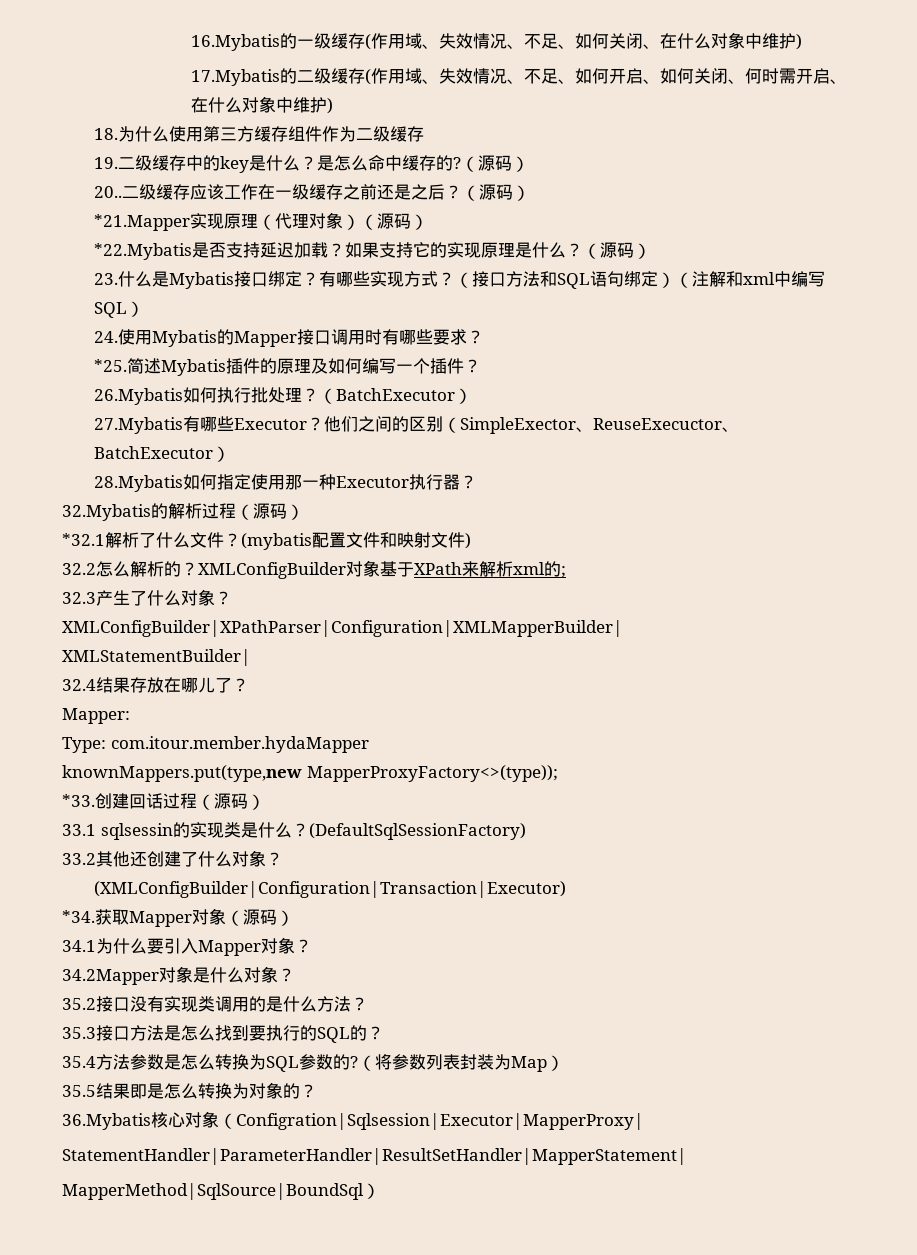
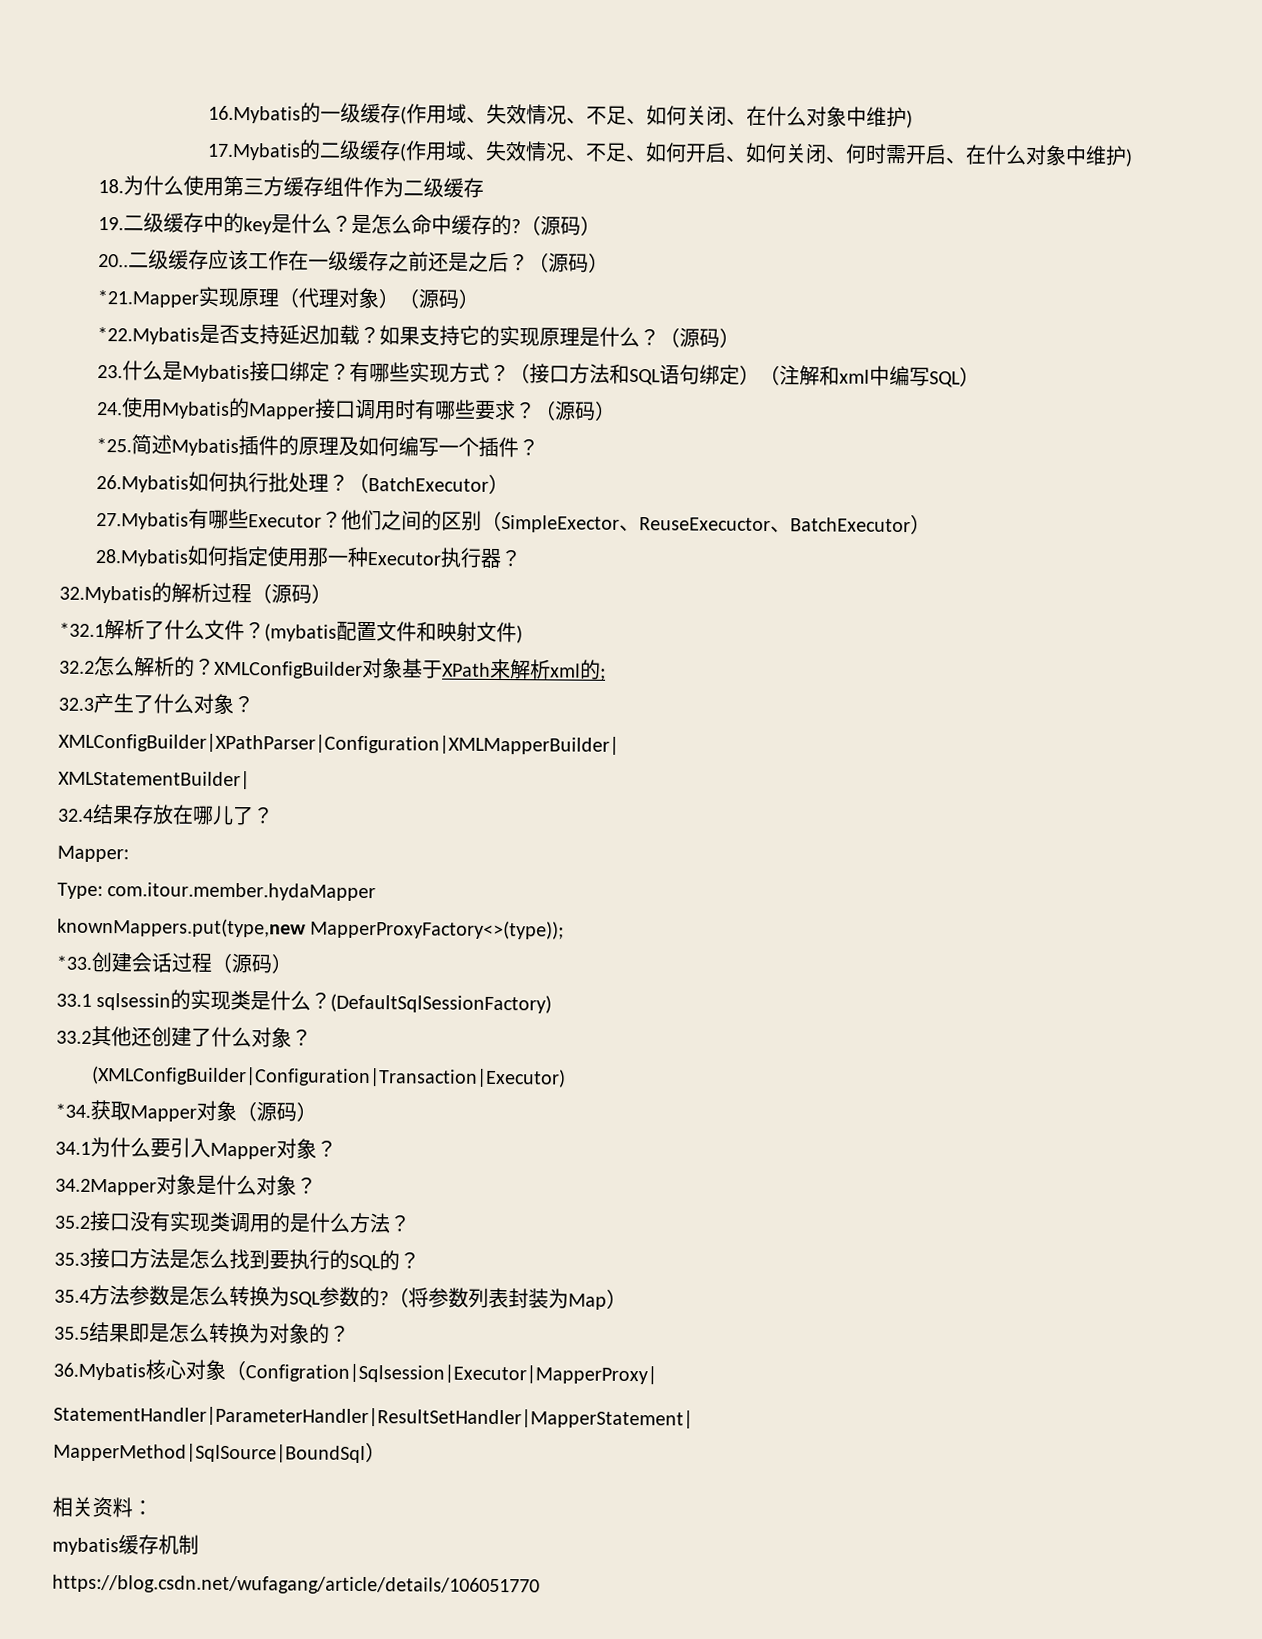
- 24.使用Mybatis的Mapper接口调用时有哪些要求？
+ 24.使用Mybatis的Mapper接口调用时有哪些要求？（源码）
- 创建回话过程（源码）
+ 创建会话过程（源码）
+ 相关资料：
+ mybatis缓存机制
+ https://blog.csdn.net/wufagang/article/details/106051770

